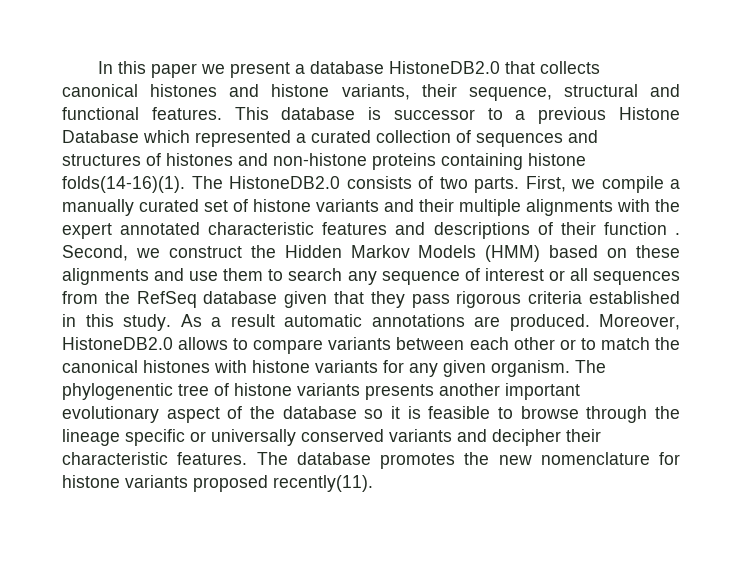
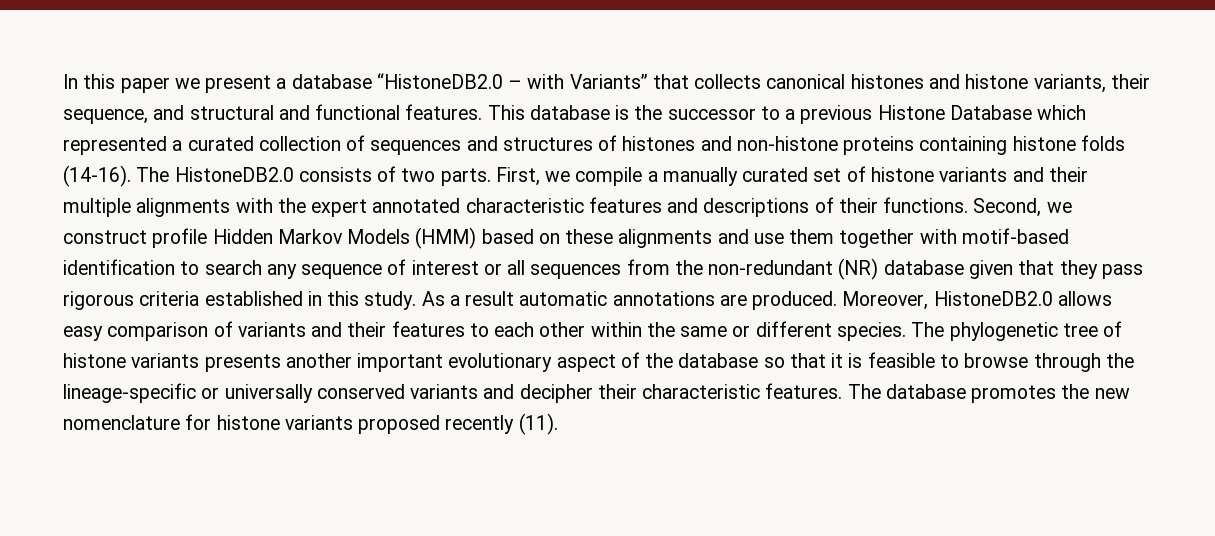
- In this paper we present a database HistoneDB2.0 that collects canonical histones and histone variants, their sequence, structural and functional features.
+ In this paper we present a database “HistoneDB2.0 – with Variants” that collects canonical histones and histone variants, their sequence, and structural and functional features.
- This database is successor to a previous Histone Database which represented a curated collection of sequences and structures of histones and non-histone proteins containing histone folds(14-16)(1).
+ This database is the successor to a previous Histone Database which represented a curated collection of sequences and structures of histones and non-histone proteins containing histone folds (14-16).
- First, we compile a manually curated set of histone variants and their multiple alignments with the expert annotated characteristic features and descriptions of their function .
+ First, we compile a manually curated set of histone variants and their multiple alignments with the expert annotated characteristic features and descriptions of their functions.
- Second, we construct the Hidden Markov Models (HMM) based on these alignments and use them to search any sequence of interest or all sequences from the RefSeq database given that they pass rigorous criteria established in this study.
+ Second, we construct profile Hidden Markov Models (HMM) based on these alignments and use them together with motif-based identification to search any sequence of interest or all sequences from the non-redundant (NR) database given that they pass rigorous criteria established in this study.
- Moreover, HistoneDB2.0 allows to compare variants between each other or to match the canonical histones with histone variants for any given organism. The phylogenentic tree of histone variants presents another important evolutionary aspect of the database so it is feasible to browse through the lineage specific or universally conserved variants and decipher their characteristic features.
+ Moreover, HistoneDB2.0 allows easy comparison of variants and their features to each other within the same or different species. The phylogenetic tree of histone variants presents another important evolutionary aspect of the database so that it is feasible to browse through the lineage-specific or universally conserved variants and decipher their characteristic features.
- The database promotes the new nomenclature for histone variants proposed recently(11).
+ The database promotes the new nomenclature for histone variants proposed recently (11).

